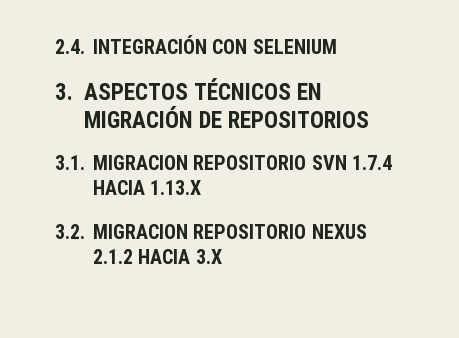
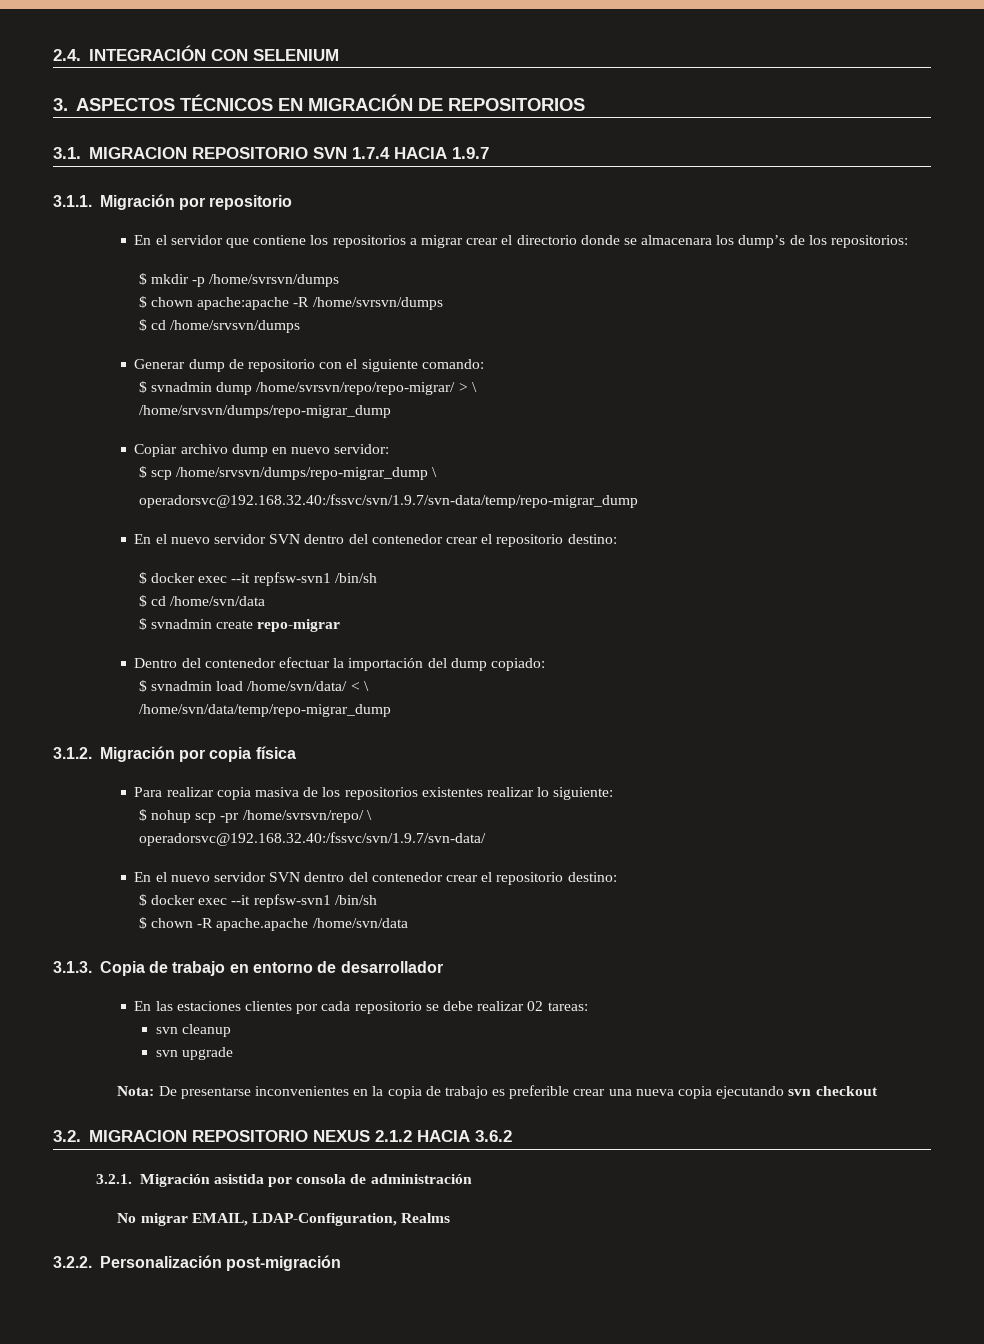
- 3.1. MIGRACION REPOSITORIO SVN 1.7.4 HACIA 1.13.X
+ 3.1. MIGRACION REPOSITORIO SVN 1.7.4 HACIA 1.9.7
+ 3.1.1. Migración por repositorio
+ En el servidor que contiene los repositorios a migrar crear el directorio donde se almacenara los dump’s de los repositorios:
+ $ mkdir -p /home/svrsvn/dumps
+ $ chown apache:apache -R /home/svrsvn/dumps
+ $ cd /home/srvsvn/dumps
+ Generar dump de repositorio con el siguiente comando:
+ $ svnadmin dump /home/svrsvn/repo/repo-migrar/ > \
+ /home/srvsvn/dumps/repo-migrar_dump
+ Copiar archivo dump en nuevo servidor:
+ $ scp /home/srvsvn/dumps/repo-migrar_dump \
+ operadorsvc@192.168.32.40:/fssvc/svn/1.9.7/svn-data/temp/repo-migrar_dump
+ En el nuevo servidor SVN dentro del contenedor crear el repositorio destino:
+ $ docker exec --it repfsw-svn1 /bin/sh
+ $ cd /home/svn/data
+ $ svnadmin create repo-migrar
+ Dentro del contenedor efectuar la importación del dump copiado:
+ $ svnadmin load /home/svn/data/ < \
+ /home/svn/data/temp/repo-migrar_dump
+ 3.1.2. Migración por copia física
+ Para realizar copia masiva de los repositorios existentes realizar lo siguiente:
+ $ nohup scp -pr /home/svrsvn/repo/ \
+ operadorsvc@192.168.32.40:/fssvc/svn/1.9.7/svn-data/
+ En el nuevo servidor SVN dentro del contenedor crear el repositorio destino:
+ $ docker exec --it repfsw-svn1 /bin/sh
+ $ chown -R apache.apache /home/svn/data
+ 3.1.3. Copia de trabajo en entorno de desarrollador
+ En las estaciones clientes por cada repositorio se debe realizar 02 tareas:
+ svn cleanup
+ svn upgrade
+ Nota: De presentarse inconvenientes en la copia de trabajo es preferible crear una nueva copia ejecutando svn checkout
- 3.2. MIGRACION REPOSITORIO NEXUS 2.1.2 HACIA 3.X
+ 3.2. MIGRACION REPOSITORIO NEXUS 2.1.2 HACIA 3.6.2
+ 3.2.1. Migración asistida por consola de administración
+ No migrar EMAIL, LDAP-Configuration, Realms
+ 3.2.2. Personalización post-migración

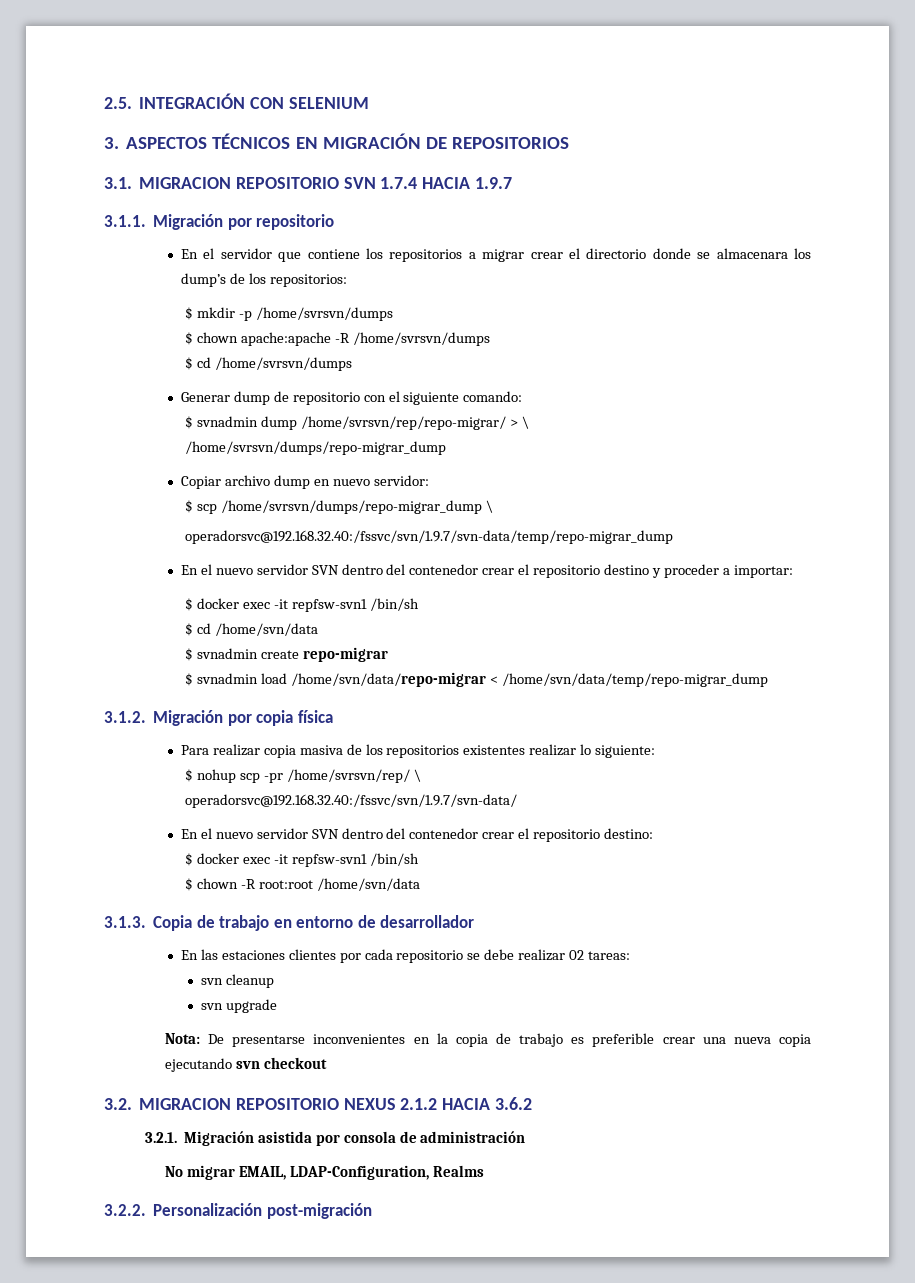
- 2.4. INTEGRACIÓN CON SELENIUM
+ 2.5. INTEGRACIÓN CON SELENIUM
- $ cd /home/srvsvn/dumps
+ $ cd /home/svrsvn/dumps
- $ svnadmin dump /home/svrsvn/repo/repo-migrar/ > \
- /home/srvsvn/dumps/repo-migrar_dump
+ $ svnadmin dump /home/svrsvn/rep/repo-migrar/ > \
+ /home/svrsvn/dumps/repo-migrar_dump
- $ scp /home/srvsvn/dumps/repo-migrar_dump \
+ $ scp /home/svrsvn/dumps/repo-migrar_dump \
  operadorsvc@192.168.32.40:/fssvc/svn/1.9.7/svn-data/temp/repo-migrar_dump
- En el nuevo servidor SVN dentro del contenedor crear el repositorio destino:
- $ docker exec --it repfsw-svn1 /bin/sh
+ En el nuevo servidor SVN dentro del contenedor crear el repositorio destino y proceder a importar:
+ $ docker exec -it repfsw-svn1 /bin/sh
- Dentro del contenedor efectuar la importación del dump copiado:
- $ svnadmin load /home/svn/data/ < \
- /home/svn/data/temp/repo-migrar_dump
+ $ svnadmin load /home/svn/data/repo-migrar < /home/svn/data/temp/repo-migrar_dump
- $ nohup scp -pr /home/svrsvn/repo/ \
+ $ nohup scp -pr /home/svrsvn/rep/ \
  operadorsvc@192.168.32.40:/fssvc/svn/1.9.7/svn-data/
  En el nuevo servidor SVN dentro del contenedor crear el repositorio destino:
- $ docker exec --it repfsw-svn1 /bin/sh
+ $ docker exec -it repfsw-svn1 /bin/sh
- $ chown -R apache.apache /home/svn/data
+ $ chown -R root:root /home/svn/data

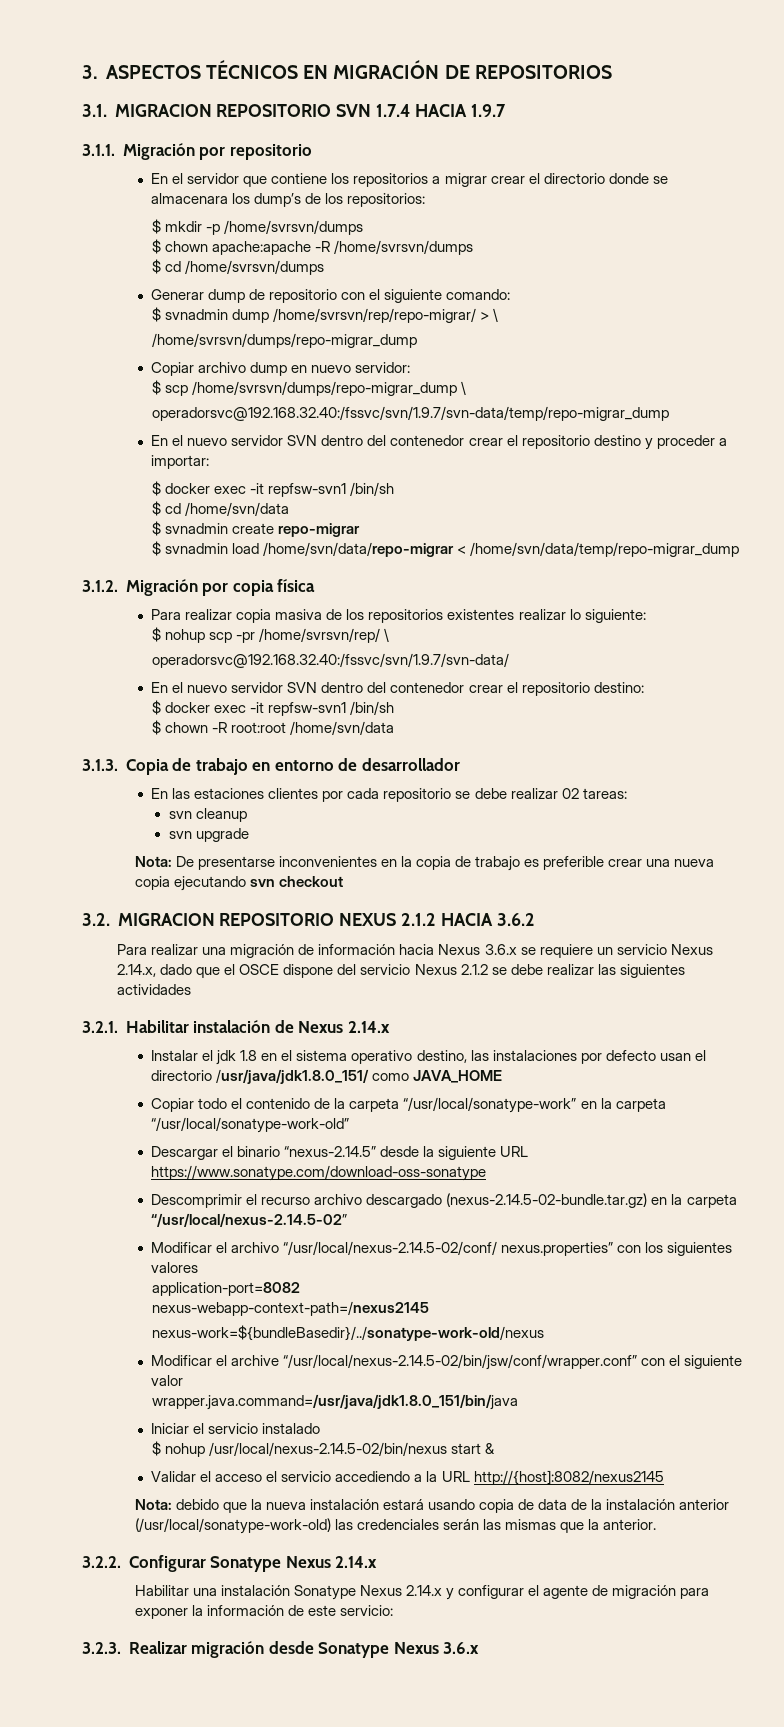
- 2.5. INTEGRACIÓN CON SELENIUM
- 3.2.1. Migración asistida por consola de administración
- No migrar EMAIL, LDAP-Configuration, Realms
- 3.2.2. Personalización post-migración
+ Para realizar una migración de información hacia Nexus 3.6.x se requiere un servicio Nexus 2.14.x, dado que el OSCE dispone del servicio Nexus 2.1.2 se debe realizar las siguientes actividades
+ 3.2.1. Habilitar instalación de Nexus 2.14.x
+ Instalar el jdk 1.8 en el sistema operativo destino, las instalaciones por defecto usan el directorio /usr/java/jdk1.8.0_151/ como JAVA_HOME
+ Copiar todo el contenido de la carpeta “/usr/local/sonatype-work” en la carpeta “/usr/local/sonatype-work-old”
+ Descargar el binario “nexus-2.14.5” desde la siguiente URL https://www.sonatype.com/download-oss-sonatype
+ Descomprimir el recurso archivo descargado (nexus-2.14.5-02-bundle.tar.gz) en la carpeta “/usr/local/nexus-2.14.5-02”
+ Modificar el archivo “/usr/local/nexus-2.14.5-02/conf/ nexus.properties” con los siguientes valores
+ application-port=8082
+ nexus-webapp-context-path=/nexus2145
+ nexus-work=${bundleBasedir}/../sonatype-work-old/nexus
+ Modificar el archive “/usr/local/nexus-2.14.5-02/bin/jsw/conf/wrapper.conf” con el siguiente valor
+ wrapper.java.command=/usr/java/jdk1.8.0_151/bin/java
+ Iniciar el servicio instalado
+ $ nohup /usr/local/nexus-2.14.5-02/bin/nexus start &
+ Validar el acceso el servicio accediendo a la URL http://{host]:8082/nexus2145
+ Nota: debido que la nueva instalación estará usando copia de data de la instalación anterior (/usr/local/sonatype-work-old) las credenciales serán las mismas que la anterior.
+ 3.2.2. Configurar Sonatype Nexus 2.14.x
+ Habilitar una instalación Sonatype Nexus 2.14.x y configurar el agente de migración para exponer la información de este servicio:
+ 3.2.3. Realizar migración desde Sonatype Nexus 3.6.x

